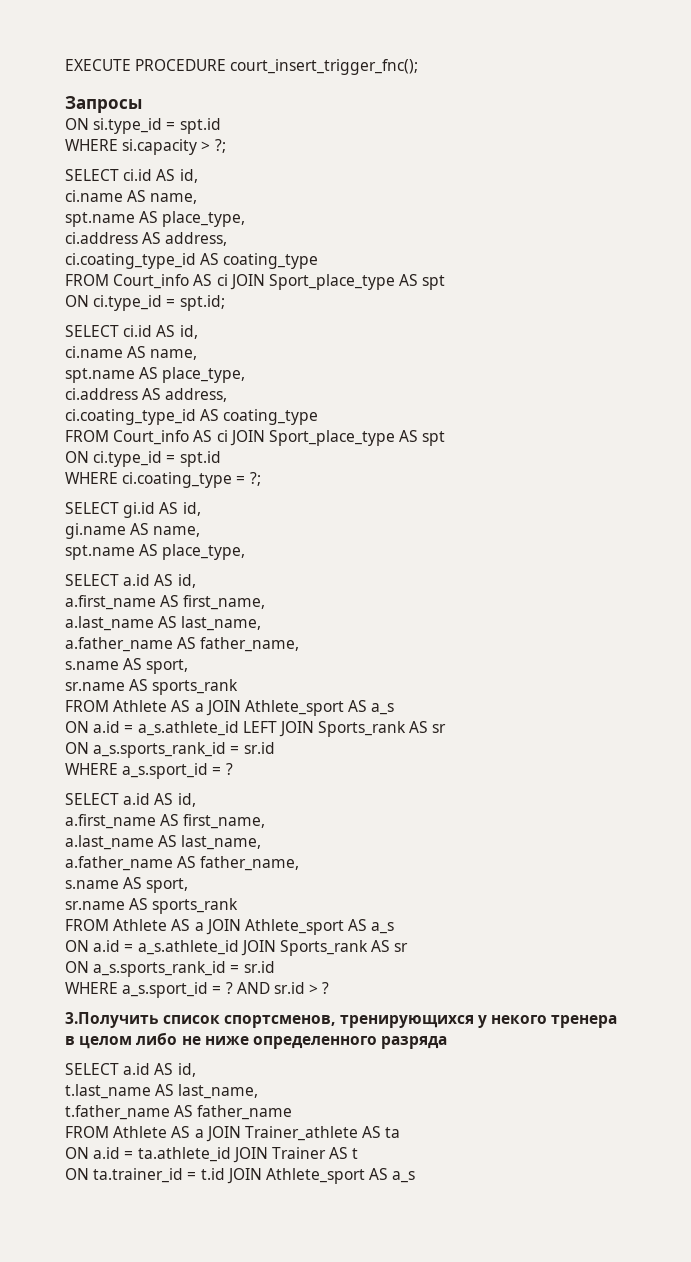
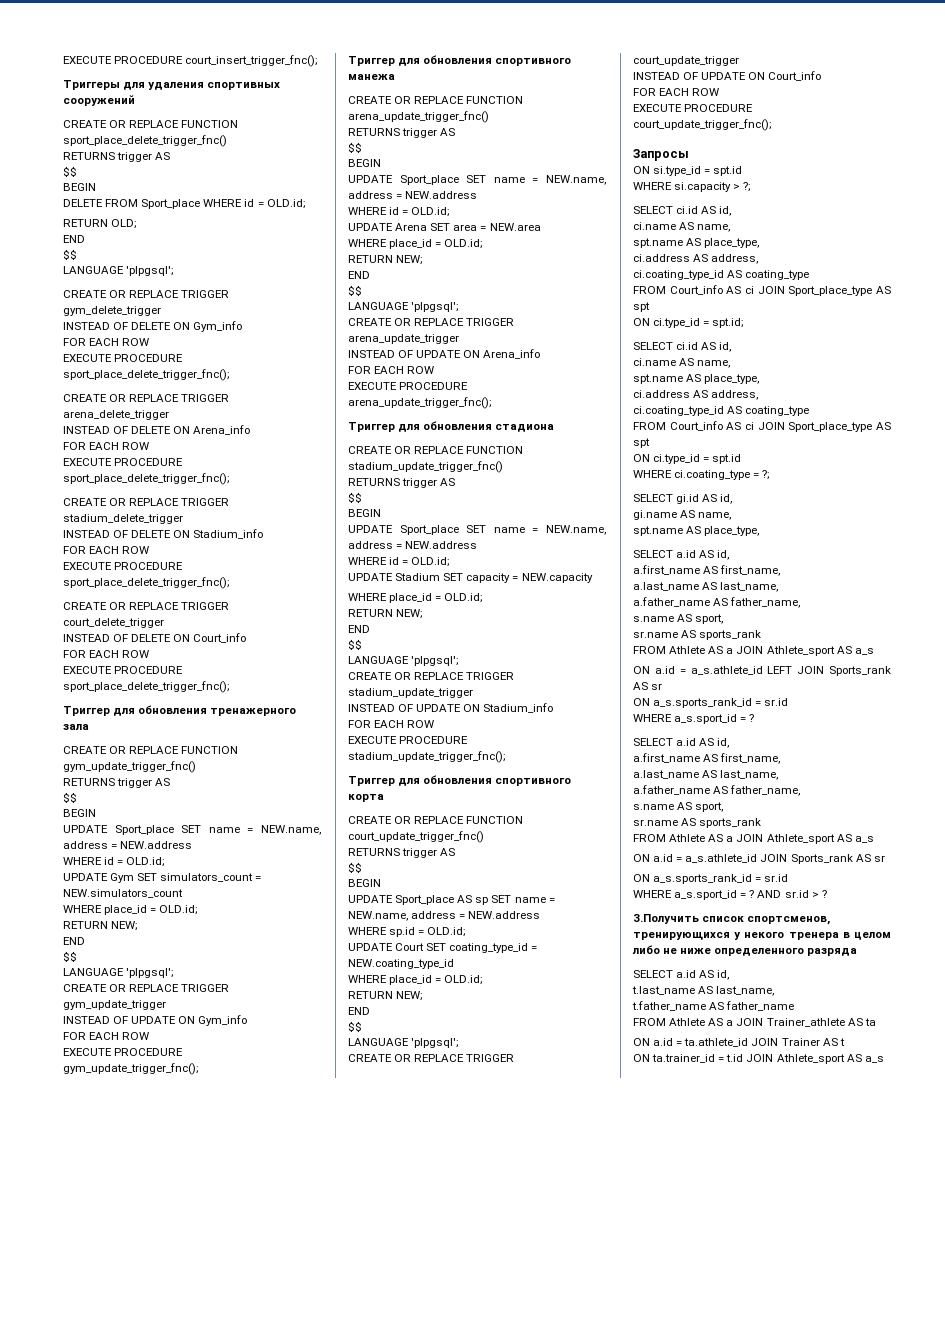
+ Триггеры для удаления спортивных сооружений
+ CREATE OR REPLACE FUNCTION sport_place_delete_trigger_fnc()
+ RETURNS trigger AS
+ $$
+ BEGIN
+ DELETE FROM Sport_place WHERE id = OLD.id;
+ RETURN OLD;
+ END
+ $$
+ LANGUAGE 'plpgsql';
+ CREATE OR REPLACE TRIGGER gym_delete_trigger
+ INSTEAD OF DELETE ON Gym_info
+ FOR EACH ROW
+ EXECUTE PROCEDURE sport_place_delete_trigger_fnc();
+ CREATE OR REPLACE TRIGGER arena_delete_trigger
+ INSTEAD OF DELETE ON Arena_info
+ FOR EACH ROW
+ EXECUTE PROCEDURE sport_place_delete_trigger_fnc();
+ CREATE OR REPLACE TRIGGER stadium_delete_trigger
+ INSTEAD OF DELETE ON Stadium_info
+ FOR EACH ROW
+ EXECUTE PROCEDURE sport_place_delete_trigger_fnc();
+ CREATE OR REPLACE TRIGGER court_delete_trigger
+ INSTEAD OF DELETE ON Court_info
+ FOR EACH ROW
+ EXECUTE PROCEDURE sport_place_delete_trigger_fnc();
+ Триггер для обновления тренажерного зала
+ CREATE OR REPLACE FUNCTION gym_update_trigger_fnc()
+ RETURNS trigger AS
+ $$
+ BEGIN
+ UPDATE Sport_place SET name = NEW.name, address = NEW.address
+ WHERE id = OLD.id;
+ UPDATE Gym SET simulators_count = NEW.simulators_count
+ WHERE place_id = OLD.id;
+ RETURN NEW;
+ END
+ $$
+ LANGUAGE 'plpgsql';
+ CREATE OR REPLACE TRIGGER gym_update_trigger
+ INSTEAD OF UPDATE ON Gym_info
+ FOR EACH ROW
+ EXECUTE PROCEDURE gym_update_trigger_fnc();
+ Триггер для обновления спортивного манежа
+ CREATE OR REPLACE FUNCTION arena_update_trigger_fnc()
+ RETURNS trigger AS
+ $$
+ BEGIN
+ UPDATE Sport_place SET name = NEW.name, address = NEW.address
+ WHERE id = OLD.id;
+ UPDATE Arena SET area = NEW.area
+ WHERE place_id = OLD.id;
+ RETURN NEW;
+ END
+ $$
+ LANGUAGE 'plpgsql';
+ CREATE OR REPLACE TRIGGER arena_update_trigger
+ INSTEAD OF UPDATE ON Arena_info
+ FOR EACH ROW
+ EXECUTE PROCEDURE arena_update_trigger_fnc();
+ Триггер для обновления стадиона
+ CREATE OR REPLACE FUNCTION stadium_update_trigger_fnc()
+ RETURNS trigger AS
+ $$
+ BEGIN
+ UPDATE Sport_place SET name = NEW.name, address = NEW.address
+ WHERE id = OLD.id;
+ UPDATE Stadium SET capacity = NEW.capacity
+ WHERE place_id = OLD.id;
+ RETURN NEW;
+ END
+ $$
+ LANGUAGE 'plpgsql';
+ CREATE OR REPLACE TRIGGER stadium_update_trigger
+ INSTEAD OF UPDATE ON Stadium_info
+ FOR EACH ROW
+ EXECUTE PROCEDURE stadium_update_trigger_fnc();
+ Триггер для обновления спортивного корта
+ CREATE OR REPLACE FUNCTION court_update_trigger_fnc()
+ RETURNS trigger AS
+ $$
+ BEGIN
+ UPDATE Sport_place AS sp SET name = NEW.name, address = NEW.address
+ WHERE sp.id = OLD.id;
+ UPDATE Court SET coating_type_id = NEW.coating_type_id
+ WHERE place_id = OLD.id;
+ RETURN NEW;
+ END
+ $$
+ LANGUAGE 'plpgsql';
+ CREATE OR REPLACE TRIGGER court_update_trigger
+ INSTEAD OF UPDATE ON Court_info
+ FOR EACH ROW
+ EXECUTE PROCEDURE court_update_trigger_fnc();

